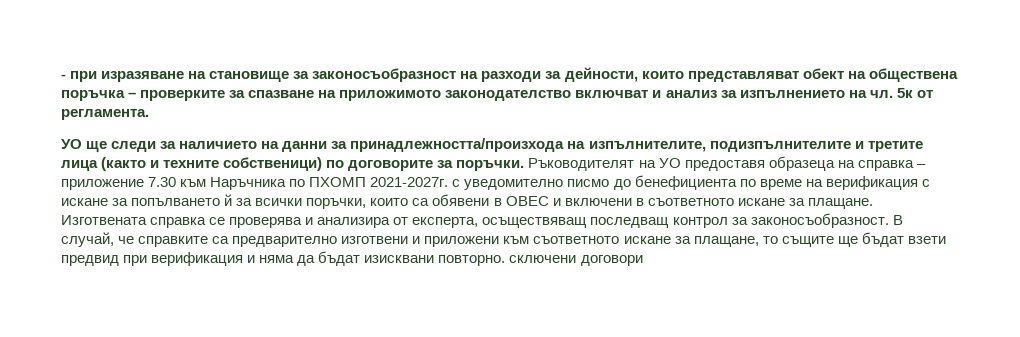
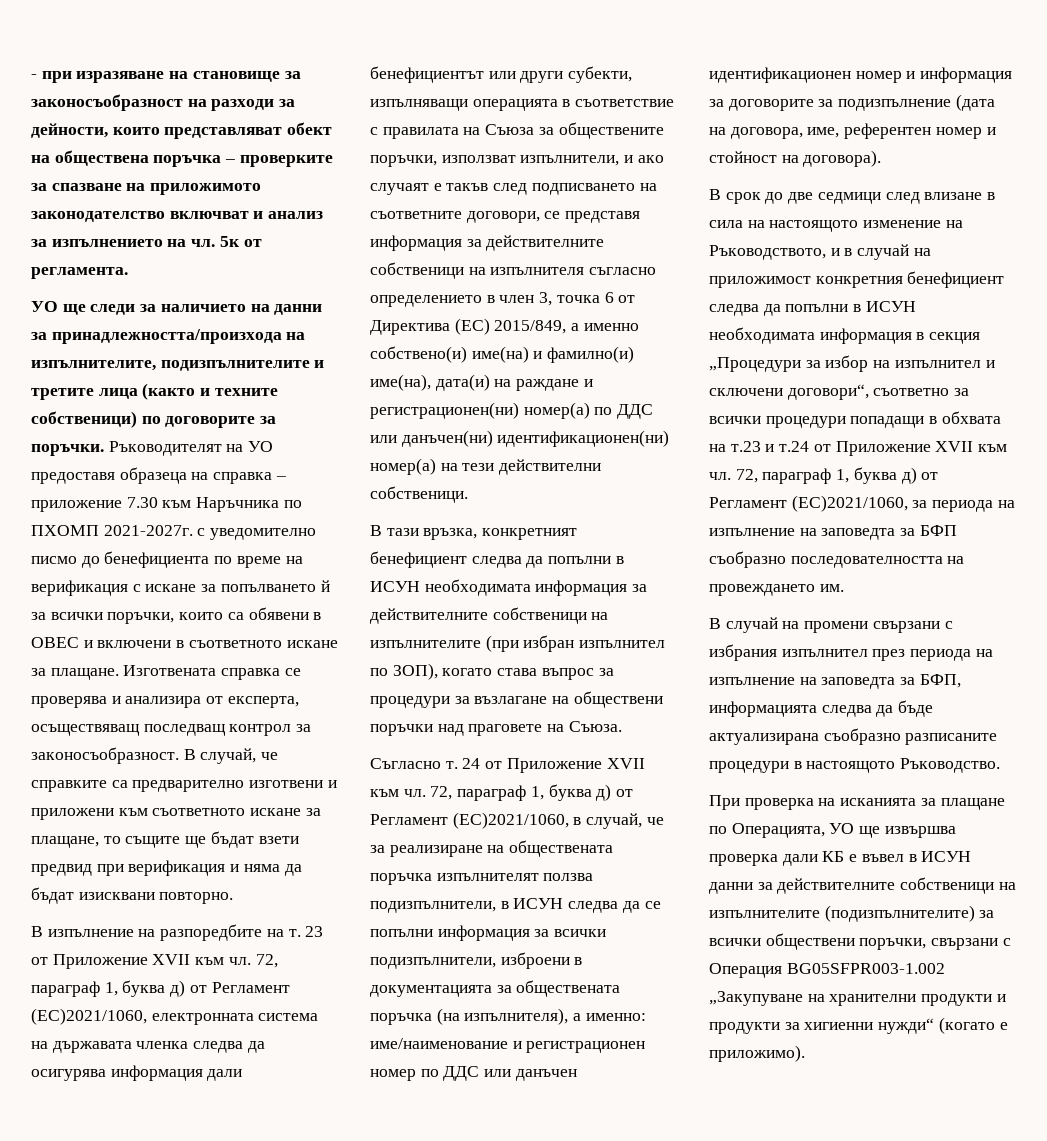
- В случай, че справките са предварително изготвени и приложени към съответното искане за плащане, то същите ще бъдат взети предвид при верификация и няма да бъдат изисквани повторно. сключени договори
+ В случай, че справките са предварително изготвени и приложени към съответното искане за плащане, то същите ще бъдат взети предвид при верификация и няма да бъдат изисквани повторно.
+ В изпълнение на разпоредбите на т. 23 от Приложение XVII към чл. 72, параграф 1, буква д) от Регламент (ЕС)2021/1060, електронната система на държавата членка следва да осигурява информация дали бенефициентът или други субекти, изпълняващи операцията в съответствие с правилата на Съюза за обществените поръчки, използват изпълнители, и ако случаят е такъв след подписването на съответните договори, се представя информация за действителните собственици на изпълнителя съгласно определението в член 3, точка 6 от Директива (ЕС) 2015/849, а именно собствено(и) име(на) и фамилно(и) име(на), дата(и) на раждане и регистрационен(ни) номер(а) по ДДС или данъчен(ни) идентификационен(ни) номер(а) на тези действителни собственици.
+ В тази връзка, конкретният бенефициент следва да попълни в ИСУН необходимата информация за действителните собственици на изпълнителите (при избран изпълнител по ЗОП), когато става въпрос за процедури за възлагане на обществени поръчки над праговете на Съюза.
+ Съгласно т. 24 от Приложение XVII към чл. 72, параграф 1, буква д) от Регламент (ЕС)2021/1060, в случай, че за реализиране на обществената поръчка изпълнителят ползва подизпълнители, в ИСУН следва да се попълни информация за всички подизпълнители, изброени в документацията за обществената поръчка (на изпълнителя), а именно: име/наименование и регистрационен номер по ДДС или данъчен идентификационен номер и информация за договорите за подизпълнение (дата на договора, име, референтен номер и стойност на договора).
+ В срок до две седмици след влизане в сила на настоящото изменение на Ръководството, и в случай на приложимост конкретния бенефициент следва да попълни в ИСУН необходимата информация в секция „Процедури за избор на изпълнител и сключени договори“, съответно за всички процедури попадащи в обхвата на т.23 и т.24 от Приложение XVII към чл. 72, параграф 1, буква д) от Регламент (ЕС)2021/1060, за периода на изпълнение на заповедта за БФП съобразно последователността на провеждането им.
+ В случай на промени свързани с избрания изпълнител през периода на изпълнение на заповедта за БФП, информацията следва да бъде актуализирана съобразно разписаните процедури в настоящото Ръководство.
+ При проверка на исканията за плащане по Операцията, УО ще извършва проверка дали КБ е въвел в ИСУН данни за действителните собственици на изпълнителите (подизпълнителите) за всички обществени поръчки, свързани с Операция BG05SFPR003-1.002 „Закупуване на хранителни продукти и продукти за хигиенни нужди“ (когато е приложимо).

